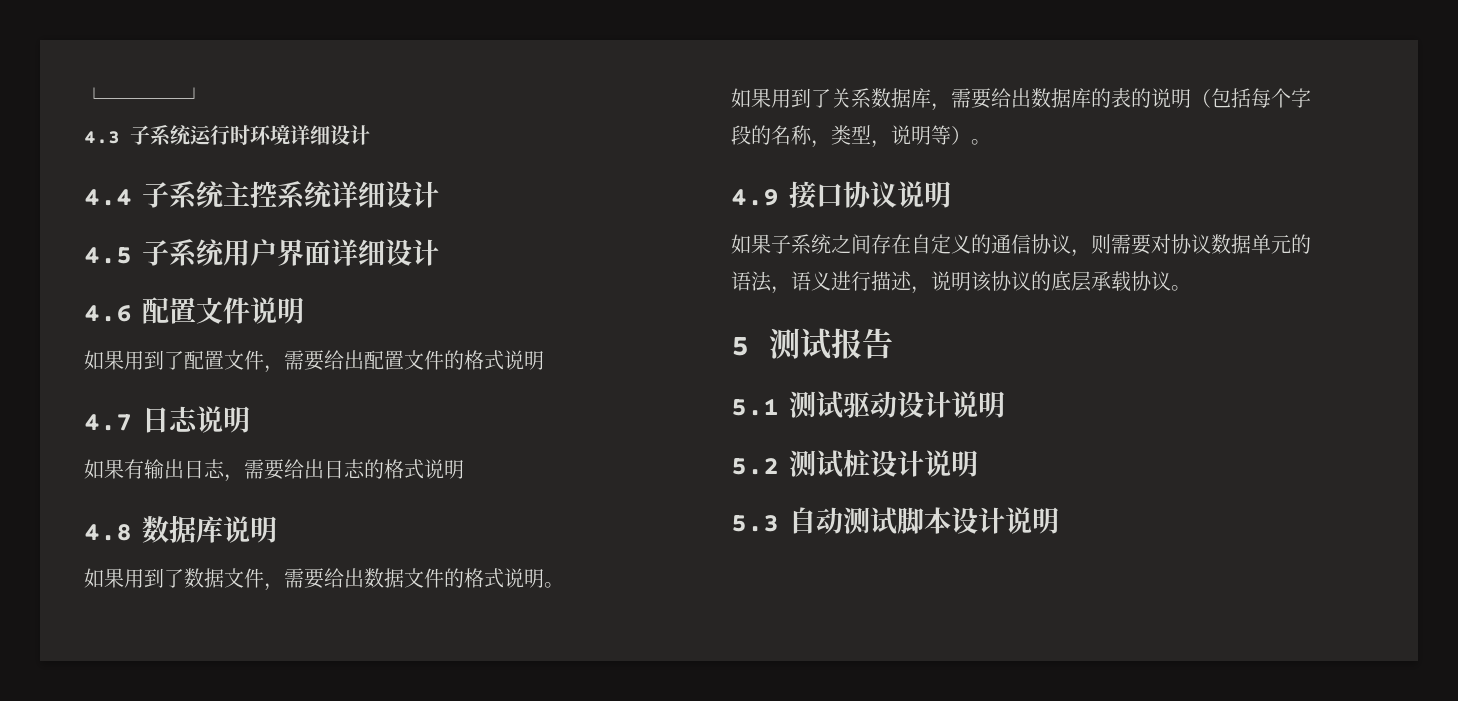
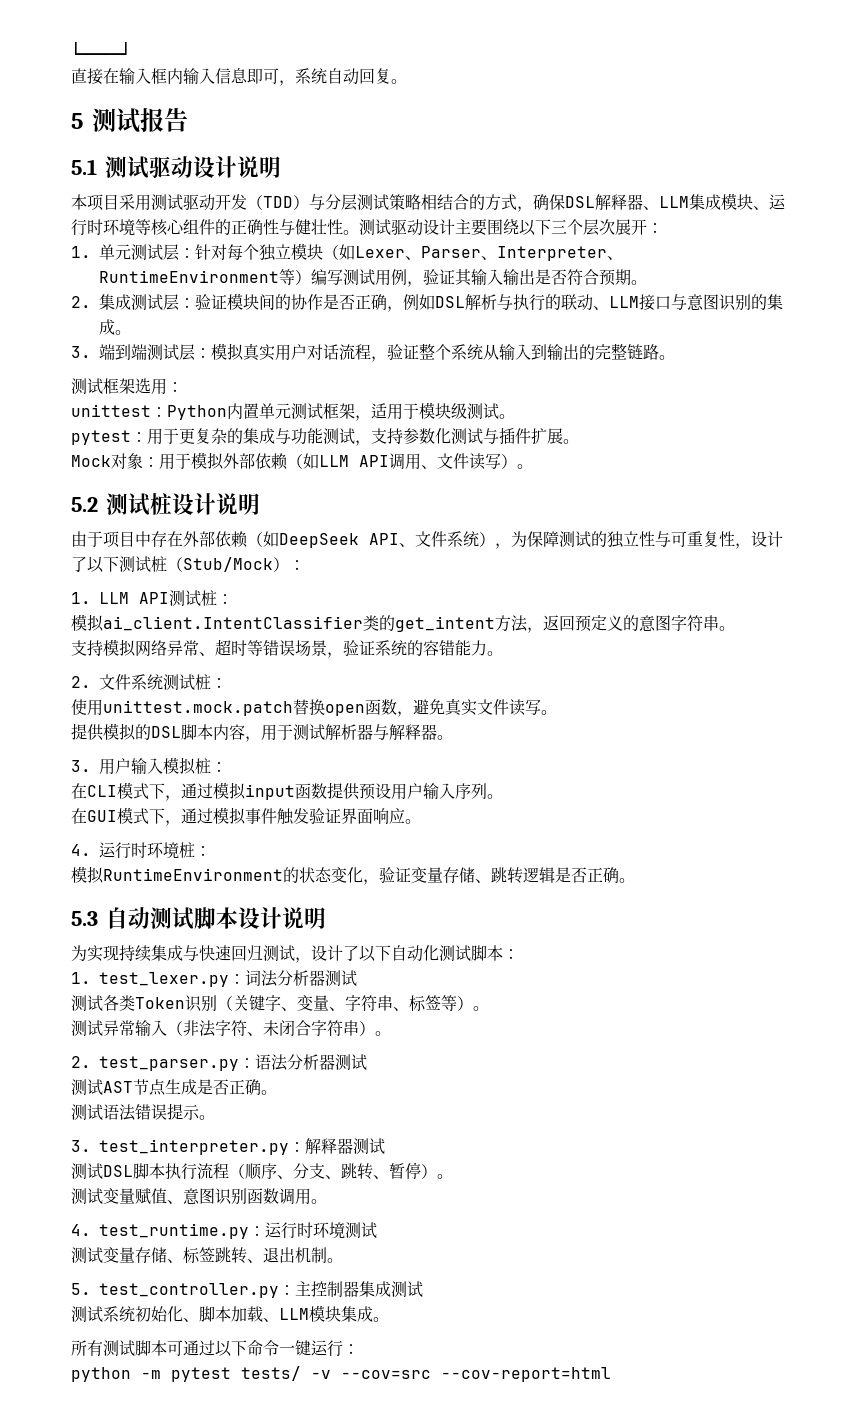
- 4.3子系统运行时环境详细设计
- 4.4子系统主控系统详细设计
- 4.5子系统用户界面详细设计
- 4.6配置文件说明
- 如果用到了配置文件，需要给出配置文件的格式说明
- 4.7日志说明
- 如果有输出日志，需要给出日志的格式说明
- 4.8数据库说明
- 如果用到了数据文件，需要给出数据文件的格式说明。
- 如果用到了关系数据库，需要给出数据库的表的说明（包括每个字段的名称，类型，说明等）。
- 4.9接口协议说明
- 如果子系统之间存在自定义的通信协议，则需要对协议数据单元的语法，语义进行描述，说明该协议的底层承载协议。
+ 直接在输入框内输入信息即可，系统自动回复。
+ 本项目采用测试驱动开发（TDD）与分层测试策略相结合的方式，确保DSL解释器、LLM集成模块、运行时环境等核心组件的正确性与健壮性。测试驱动设计主要围绕以下三个层次展开：
+ 1.单元测试层：针对每个独立模块（如Lexer、Parser、Interpreter、RuntimeEnvironment等）编写测试用例，验证其输入输出是否符合预期。
+ 2.集成测试层：验证模块间的协作是否正确，例如DSL解析与执行的联动、LLM接口与意图识别的集成。
+ 3.端到端测试层：模拟真实用户对话流程，验证整个系统从输入到输出的完整链路。
+ 测试框架选用：
+ unittest：Python内置单元测试框架，适用于模块级测试。
+ pytest：用于更复杂的集成与功能测试，支持参数化测试与插件扩展。
+ Mock对象：用于模拟外部依赖（如LLM API调用、文件读写）。
+ 由于项目中存在外部依赖（如DeepSeek API、文件系统），为保障测试的独立性与可重复性，设计了以下测试桩（Stub/Mock）：
+ 1. LLM API测试桩：
+ 模拟ai_client.IntentClassifier类的get_intent方法，返回预定义的意图字符串。
+ 支持模拟网络异常、超时等错误场景，验证系统的容错能力。
+ 2.文件系统测试桩：
+ 使用unittest.mock.patch替换open函数，避免真实文件读写。
+ 提供模拟的DSL脚本内容，用于测试解析器与解释器。
+ 3.用户输入模拟桩：
+ 在CLI模式下，通过模拟input函数提供预设用户输入序列。
+ 在GUI模式下，通过模拟事件触发验证界面响应。
+ 4.运行时环境桩：
+ 模拟RuntimeEnvironment的状态变化，验证变量存储、跳转逻辑是否正确。
+ 为实现持续集成与快速回归测试，设计了以下自动化测试脚本：
+ 1. test_lexer.py：词法分析器测试
+ 测试各类Token识别（关键字、变量、字符串、标签等）。
+ 测试异常输入（非法字符、未闭合字符串）。
+ 2. test_parser.py：语法分析器测试
+ 测试AST节点生成是否正确。
+ 测试语法错误提示。
+ 3. test_interpreter.py：解释器测试
+ 测试DSL脚本执行流程（顺序、分支、跳转、暂停）。
+ 测试变量赋值、意图识别函数调用。
+ 4. test_runtime.py：运行时环境测试
+ 测试变量存储、标签跳转、退出机制。
+ 5. test_controller.py：主控制器集成测试
+ 测试系统初始化、脚本加载、LLM模块集成。
+ 所有测试脚本可通过以下命令一键运行：
+ python -m pytest tests/ -v --cov=src --cov-report=html

